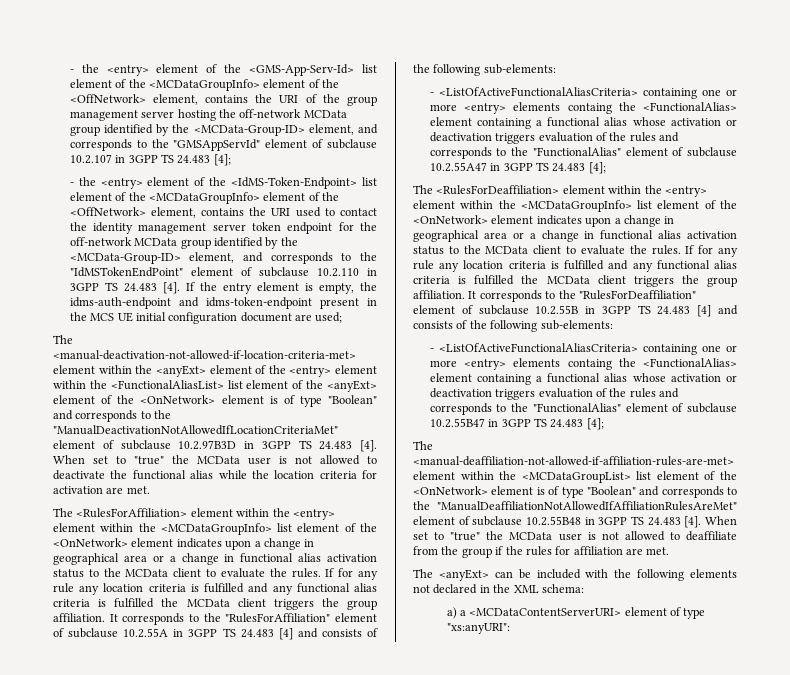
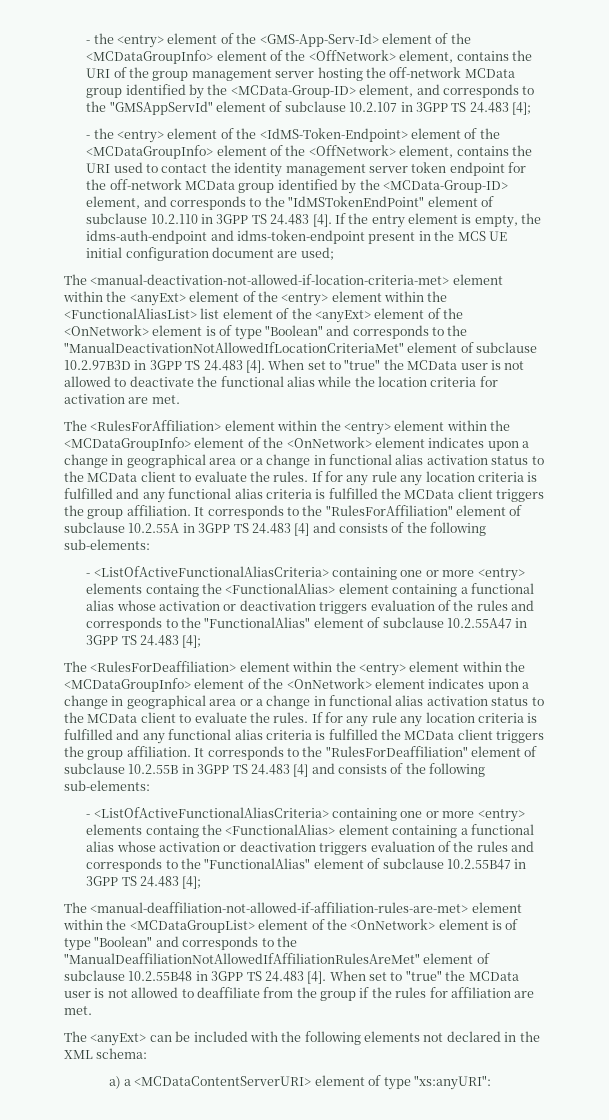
- - the <entry> element of the <GMS-App-Serv-Id> list element of the <MCDataGroupInfo> element of the <OffNetwork> element, contains the URI of the group management server hosting the off-network MCData group identified by the <MCData-Group-ID> element, and corresponds to the "GMSAppServId" element of subclause 10.2.107 in 3GPP TS 24.483 [4];
+ - the <entry> element of the <GMS-App-Serv-Id> element of the <MCDataGroupInfo> element of the <OffNetwork> element, contains the URI of the group management server hosting the off-network MCData group identified by the <MCData-Group-ID> element, and corresponds to the "GMSAppServId" element of subclause 10.2.107 in 3GPP TS 24.483 [4];
- - the <entry> element of the <IdMS-Token-Endpoint> list element of the <MCDataGroupInfo> element of the <OffNetwork> element, contains the URI used to contact the identity management server token endpoint for the off-network MCData group identified by the <MCData-Group-ID> element, and corresponds to the "IdMSTokenEndPoint" element of subclause 10.2.110 in 3GPP TS 24.483 [4].
+ - the <entry> element of the <IdMS-Token-Endpoint> element of the <MCDataGroupInfo> element of the <OffNetwork> element, contains the URI used to contact the identity management server token endpoint for the off-network MCData group identified by the <MCData-Group-ID> element, and corresponds to the "IdMSTokenEndPoint" element of subclause 10.2.110 in 3GPP TS 24.483 [4].
- The <RulesForAffiliation> element within the <entry> element within the <MCDataGroupInfo> list element of the <OnNetwork> element indicates upon a change in geographical area or a change in functional alias activation status to the MCData client to evaluate the rules.
+ The <RulesForAffiliation> element within the <entry> element within the <MCDataGroupInfo> element of the <OnNetwork> element indicates upon a change in geographical area or a change in functional alias activation status to the MCData client to evaluate the rules.
- The <RulesForDeaffiliation> element within the <entry> element within the <MCDataGroupInfo> list element of the <OnNetwork> element indicates upon a change in geographical area or a change in functional alias activation status to the MCData client to evaluate the rules.
+ The <RulesForDeaffiliation> element within the <entry> element within the <MCDataGroupInfo> element of the <OnNetwork> element indicates upon a change in geographical area or a change in functional alias activation status to the MCData client to evaluate the rules.
- The <manual-deaffiliation-not-allowed-if-affiliation-rules-are-met> element within the <MCDataGroupList> list element of the <OnNetwork> element is of type "Boolean" and corresponds to the "ManualDeaffiliationNotAllowedIfAffiliationRulesAreMet" element of subclause 10.2.55B48 in 3GPP TS 24.483 [4].
+ The <manual-deaffiliation-not-allowed-if-affiliation-rules-are-met> element within the <MCDataGroupList> element of the <OnNetwork> element is of type "Boolean" and corresponds to the "ManualDeaffiliationNotAllowedIfAffiliationRulesAreMet" element of subclause 10.2.55B48 in 3GPP TS 24.483 [4].

